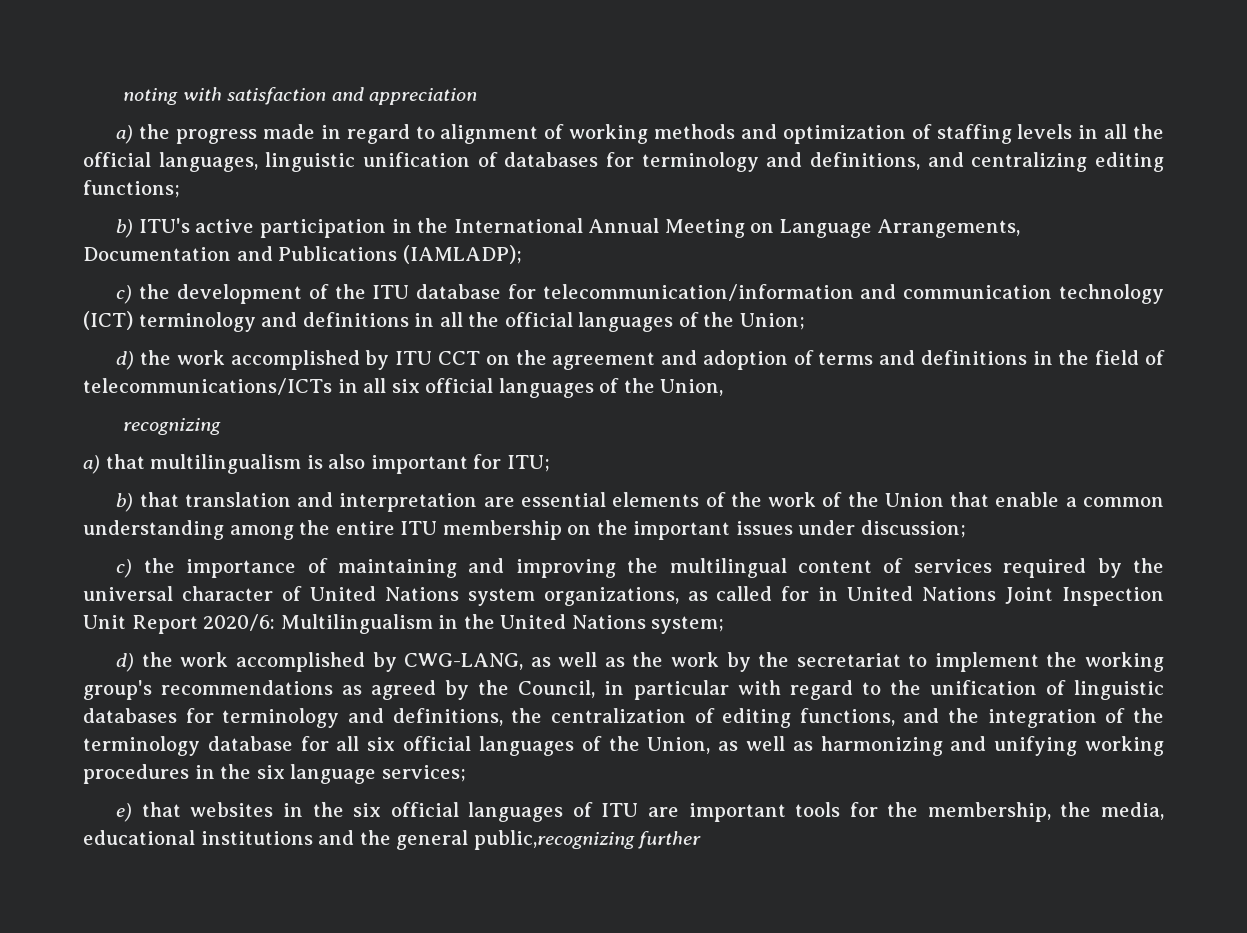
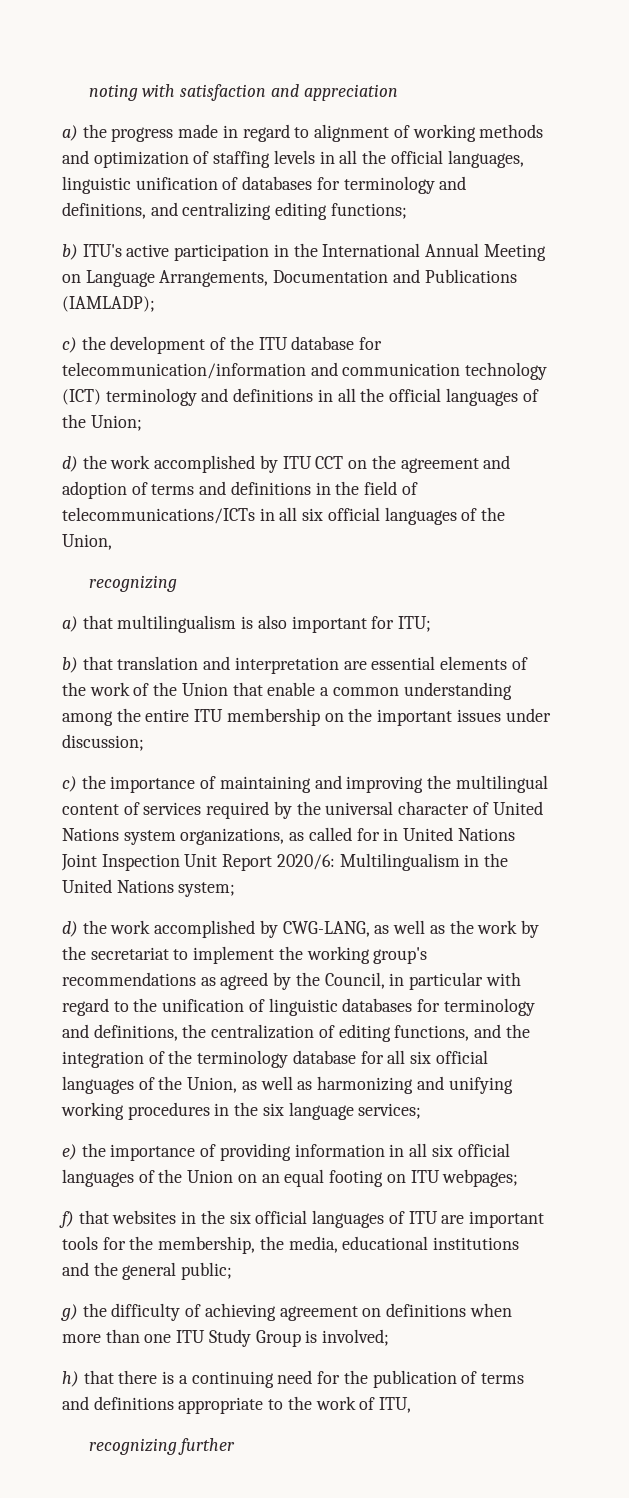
- e) that websites in the six official languages of ITU are important tools for the membership, the media, educational institutions and the general public,recognizing further
+ e) the importance of providing information in all six official languages of the Union on an equal footing on ITU webpages;
+ f) that websites in the six official languages of ITU are important tools for the membership, the media, educational institutions and the general public;
+ g) the difficulty of achieving agreement on definitions when more than one ITU Study Group is involved;
+ h) that there is a continuing need for the publication of terms and definitions appropriate to the work of ITU,
+ recognizing further

